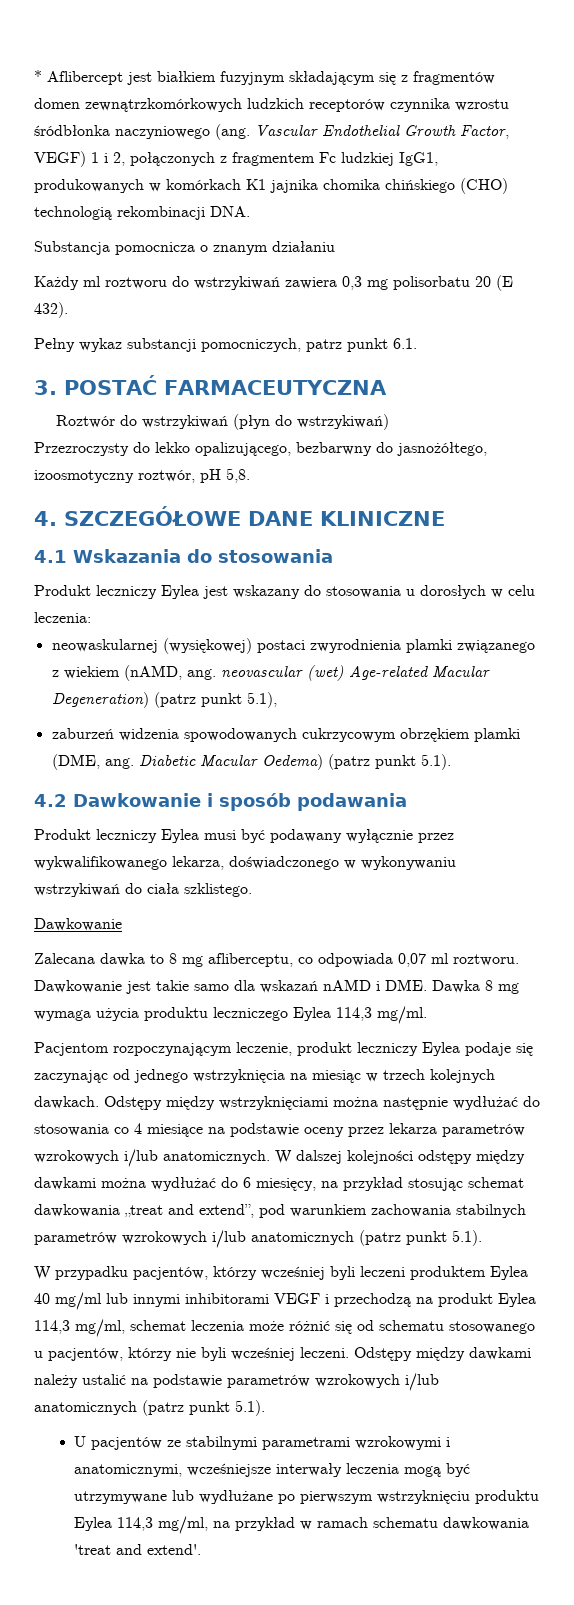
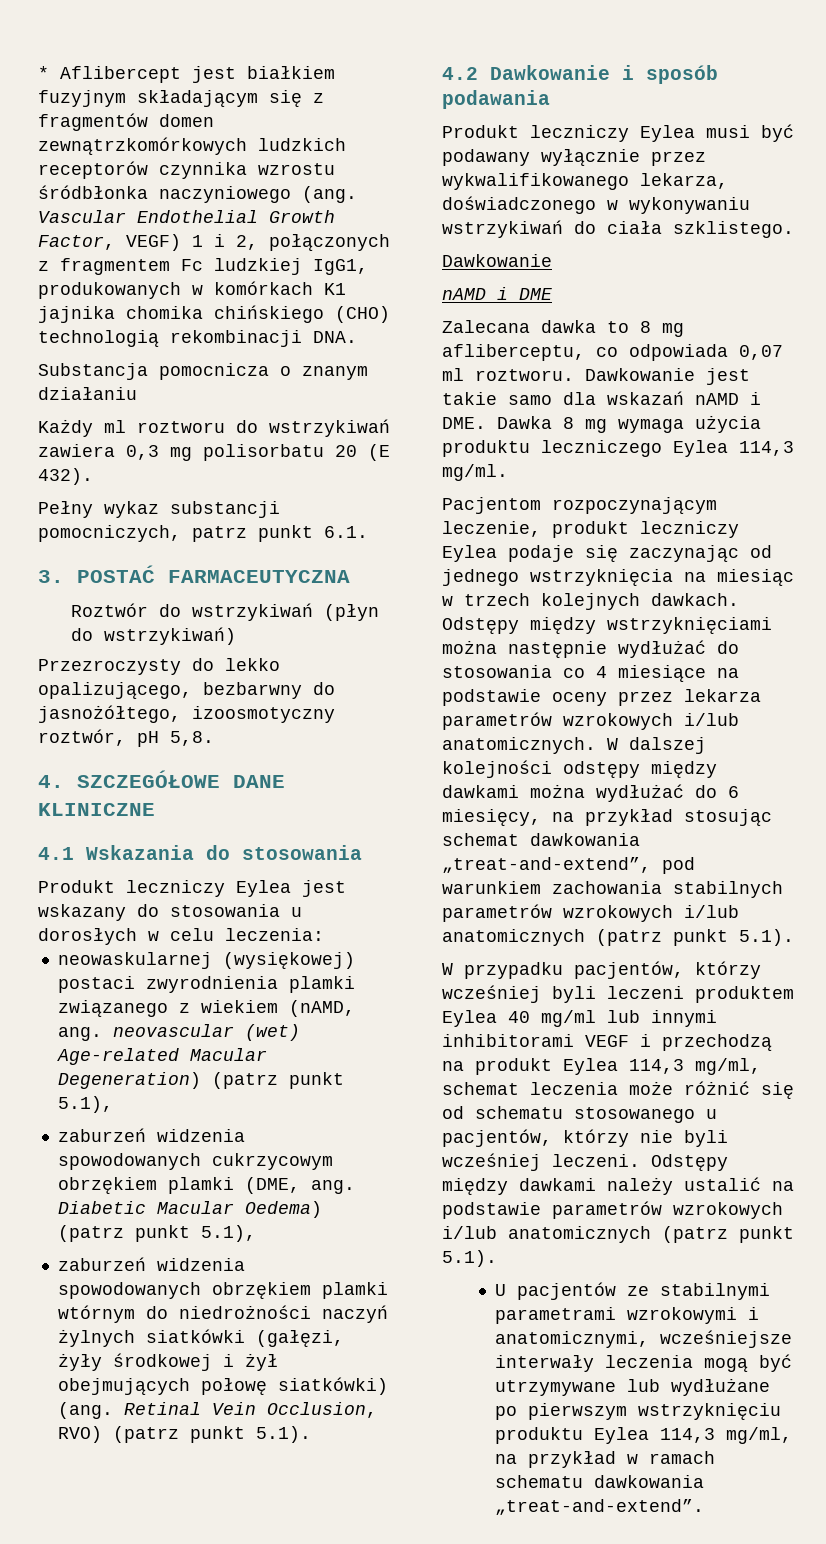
- Diabetic Macular Oedema) (patrz punkt 5.1).
+ Diabetic Macular Oedema) (patrz punkt 5.1),
+ zaburzeń widzenia spowodowanych obrzękiem plamki wtórnym do niedrożności naczyń żylnych siatkówki (gałęzi, żyły środkowej i żył obejmujących połowę siatkówki) (ang. Retinal Vein Occlusion, RVO) (patrz punkt 5.1).
+ nAMD i DME
- W dalszej kolejności odstępy między dawkami można wydłużać do 6 miesięcy, na przykład stosując schemat dawkowania „treat and extend”, pod warunkiem zachowania stabilnych parametrów wzrokowych i/lub anatomicznych (patrz punkt 5.1).
+ W dalszej kolejności odstępy między dawkami można wydłużać do 6 miesięcy, na przykład stosując schemat dawkowania „treat-and-extend”, pod warunkiem zachowania stabilnych parametrów wzrokowych i/lub anatomicznych (patrz punkt 5.1).
- U pacjentów ze stabilnymi parametrami wzrokowymi i anatomicznymi, wcześniejsze interwały leczenia mogą być utrzymywane lub wydłużane po pierwszym wstrzyknięciu produktu Eylea 114,3 mg/ml, na przykład w ramach schematu dawkowania 'treat and extend'.
+ U pacjentów ze stabilnymi parametrami wzrokowymi i anatomicznymi, wcześniejsze interwały leczenia mogą być utrzymywane lub wydłużane po pierwszym wstrzyknięciu produktu Eylea 114,3 mg/ml, na przykład w ramach schematu dawkowania „treat-and-extend”.

